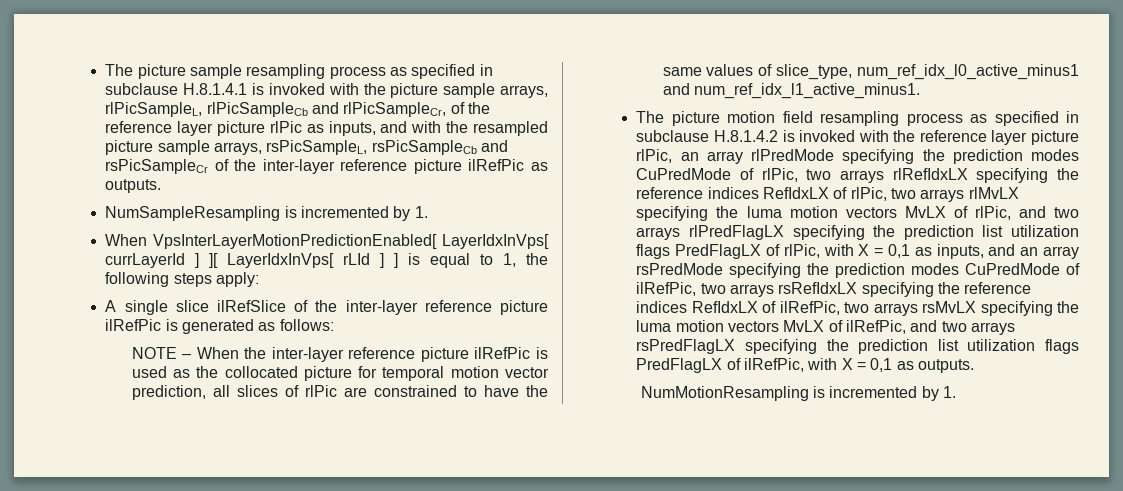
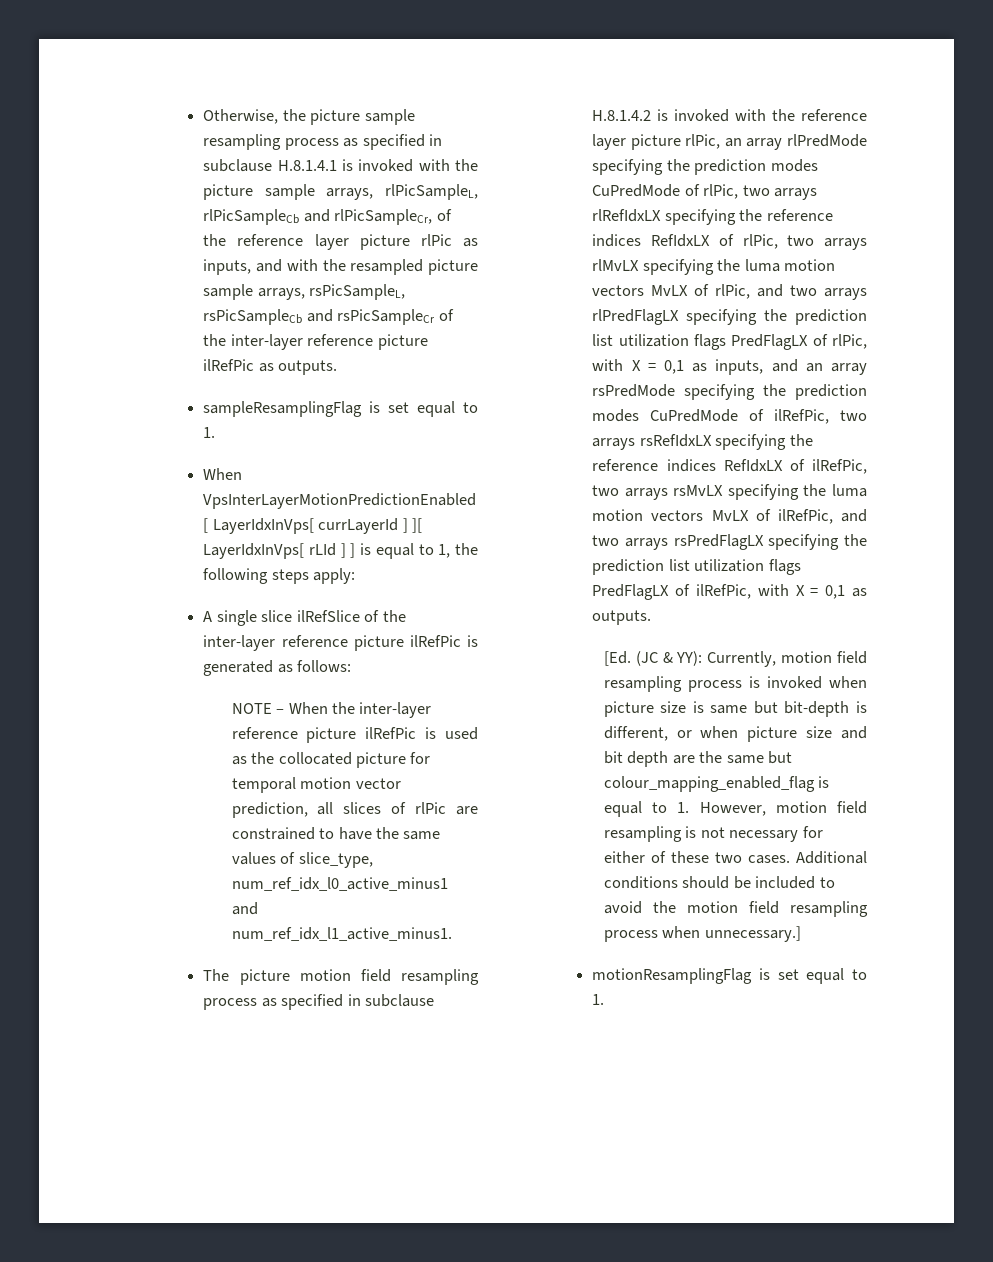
- The picture sample resampling process as specified in subclause H.8.1.4.1 is invoked with the picture sample arrays, rlPicSampleL, rlPicSampleCb and rlPicSampleCr, of the reference layer picture rlPic as inputs, and with the resampled picture sample arrays, rsPicSampleL, rsPicSampleCb and rsPicSampleCr of the inter-layer reference picture ilRefPic as outputs.
+ Otherwise, the picture sample resampling process as specified in subclause H.8.1.4.1 is invoked with the picture sample arrays, rlPicSampleL, rlPicSampleCb and rlPicSampleCr, of the reference layer picture rlPic as inputs, and with the resampled picture sample arrays, rsPicSampleL, rsPicSampleCb and rsPicSampleCr of the inter-layer reference picture ilRefPic as outputs.
- NumSampleResampling is incremented by 1.
+ sampleResamplingFlag is set equal to 1.
- NumMotionResampling is incremented by 1.
+ [Ed. (JC & YY): Currently, motion field resampling process is invoked when picture size is same but bit-depth is different, or when picture size and bit depth are the same but colour_mapping_enabled_flag is equal to 1. However, motion field resampling is not necessary for either of these two cases. Additional conditions should be included to avoid the motion field resampling process when unnecessary.]
+ motionResamplingFlag is set equal to 1.

